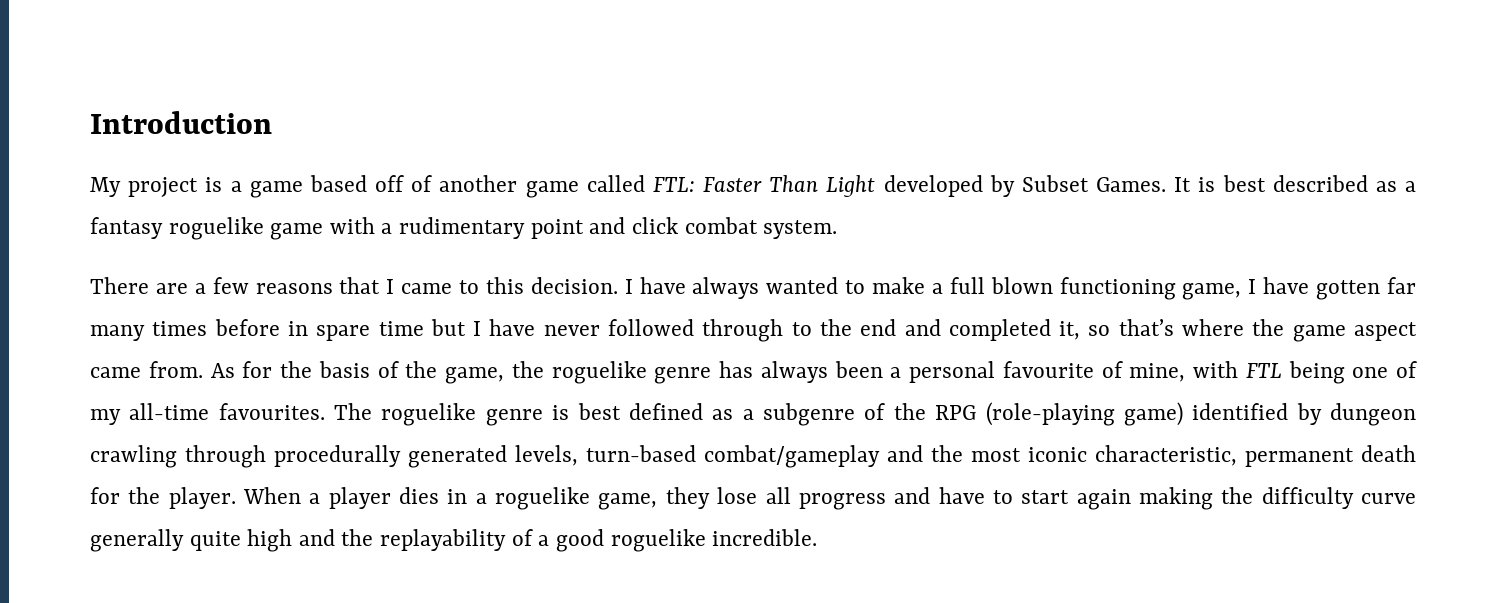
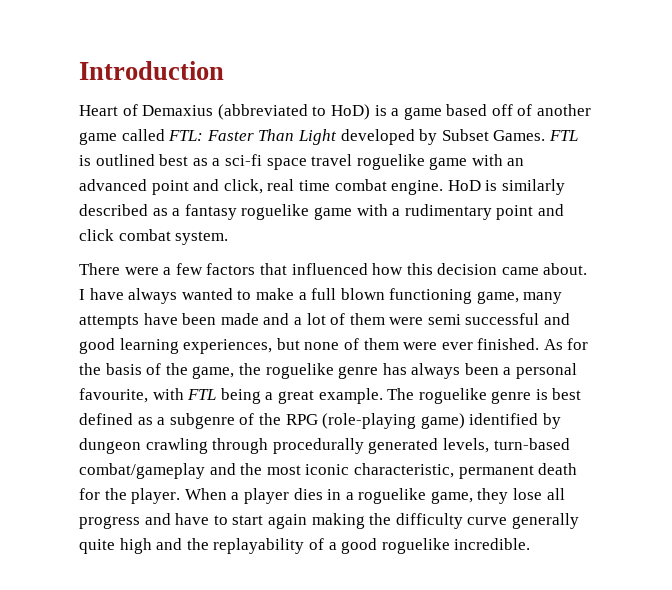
- My project is a game based off of another game called FTL: Faster Than Light developed by Subset Games.
+ Heart of Demaxius (abbreviated to HoD) is a game based off of another game called FTL: Faster Than Light developed by Subset Games.
- It is best described as a fantasy roguelike game with a rudimentary point and click combat system.
+ FTL is outlined best as a sci-fi space travel roguelike game with an advanced point and click, real time combat engine. HoD is similarly described as a fantasy roguelike game with a rudimentary point and click combat system.
- There are a few reasons that I came to this decision.
+ There were a few factors that influenced how this decision came about.
- I have always wanted to make a full blown functioning game, I have gotten far many times before in spare time but I have never followed through to the end and completed it, so that’s where the game aspect came from.
+ I have always wanted to make a full blown functioning game, many attempts have been made and a lot of them were semi successful and good learning experiences, but none of them were ever finished.
- As for the basis of the game, the roguelike genre has always been a personal favourite of mine, with FTL being one of my all-time favourites.
+ As for the basis of the game, the roguelike genre has always been a personal favourite, with FTL being a great example.

